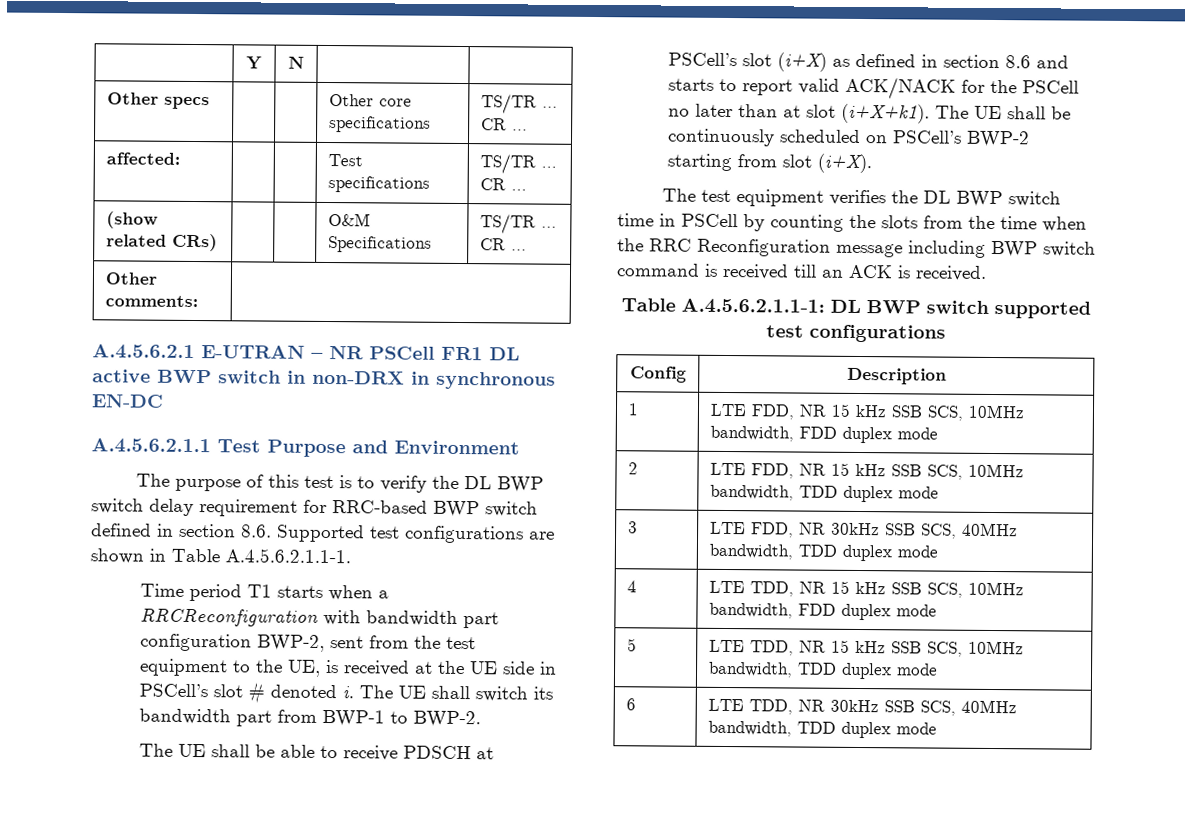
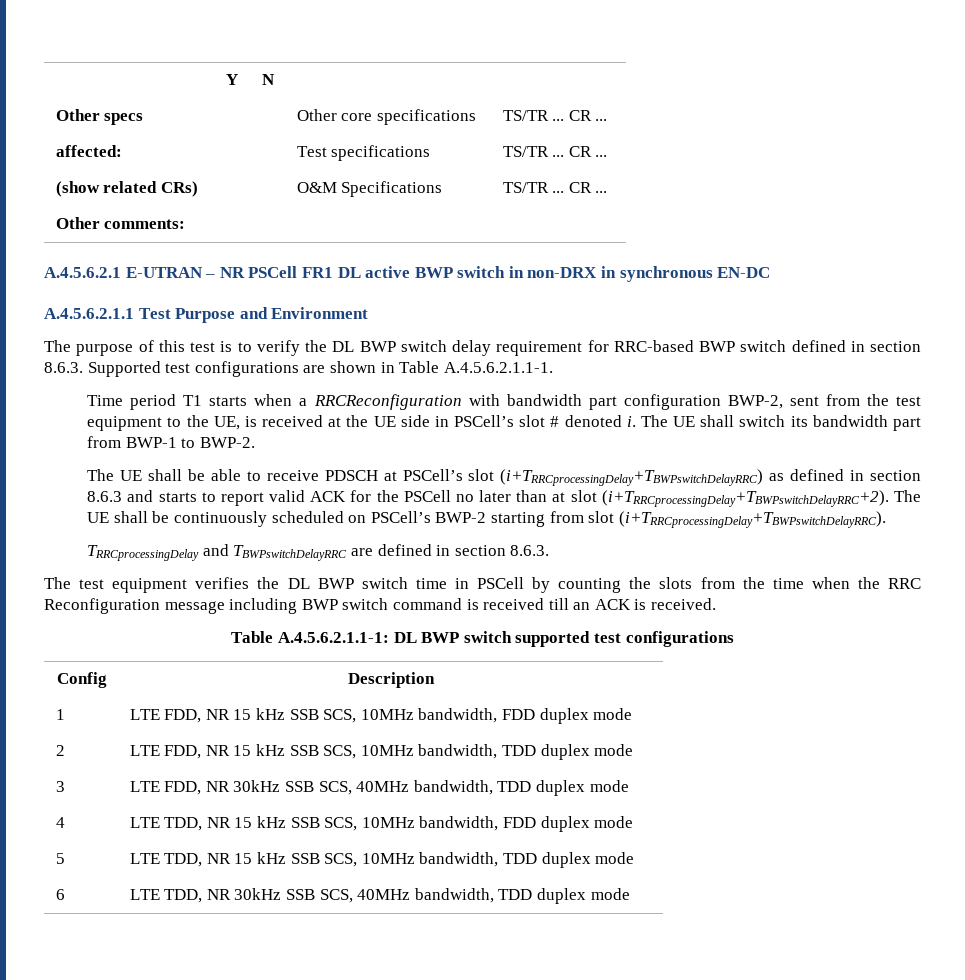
- The purpose of this test is to verify the DL BWP switch delay requirement for RRC-based BWP switch defined in section 8.6. Supported test configurations are shown in Table A.4.5.6.2.1.1-1.
+ The purpose of this test is to verify the DL BWP switch delay requirement for RRC-based BWP switch defined in section 8.6.3. Supported test configurations are shown in Table A.4.5.6.2.1.1-1.
- The UE shall be able to receive PDSCH at PSCell’s slot (i+X) as defined in section 8.6 and starts to report valid ACK/NACK for the PSCell no later than at slot (i+X+k1).
+ The UE shall be able to receive PDSCH at PSCell’s slot (i+TRRCprocessingDelay+TBWPswitchDelayRRC) as defined in section 8.6.3 and starts to report valid ACK for the PSCell no later than at slot (i+TRRCprocessingDelay+TBWPswitchDelayRRC+2).
- The UE shall be continuously scheduled on PSCell’s BWP-2 starting from slot (i+X).
+ The UE shall be continuously scheduled on PSCell’s BWP-2 starting from slot (i+TRRCprocessingDelay+TBWPswitchDelayRRC).
+ TRRCprocessingDelay and TBWPswitchDelayRRC are defined in section 8.6.3.

